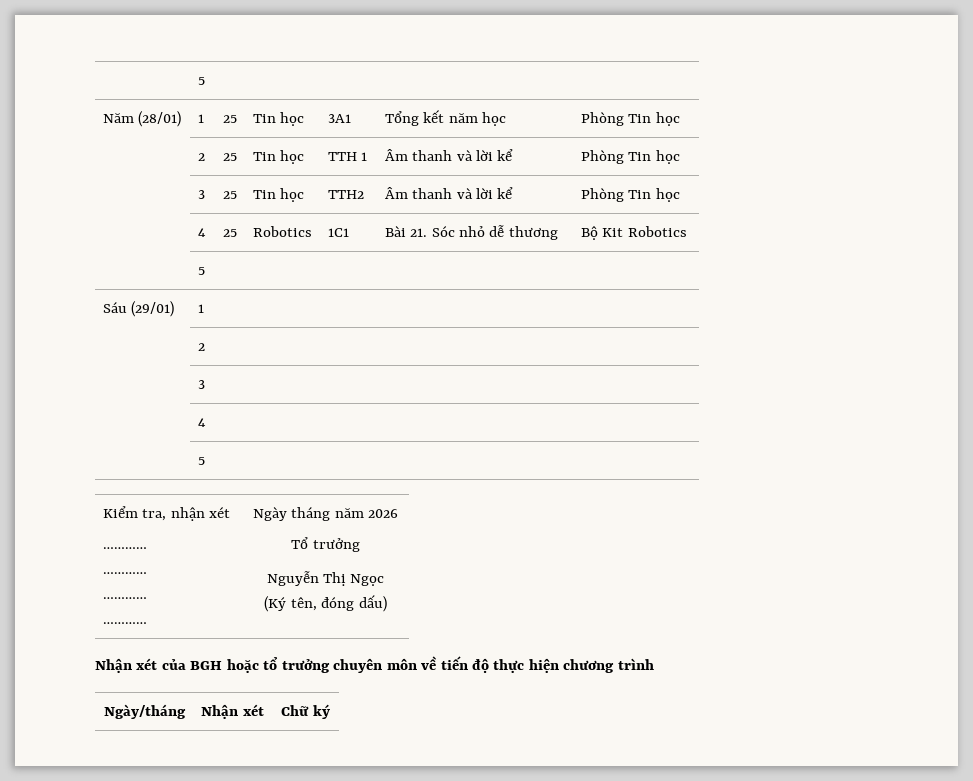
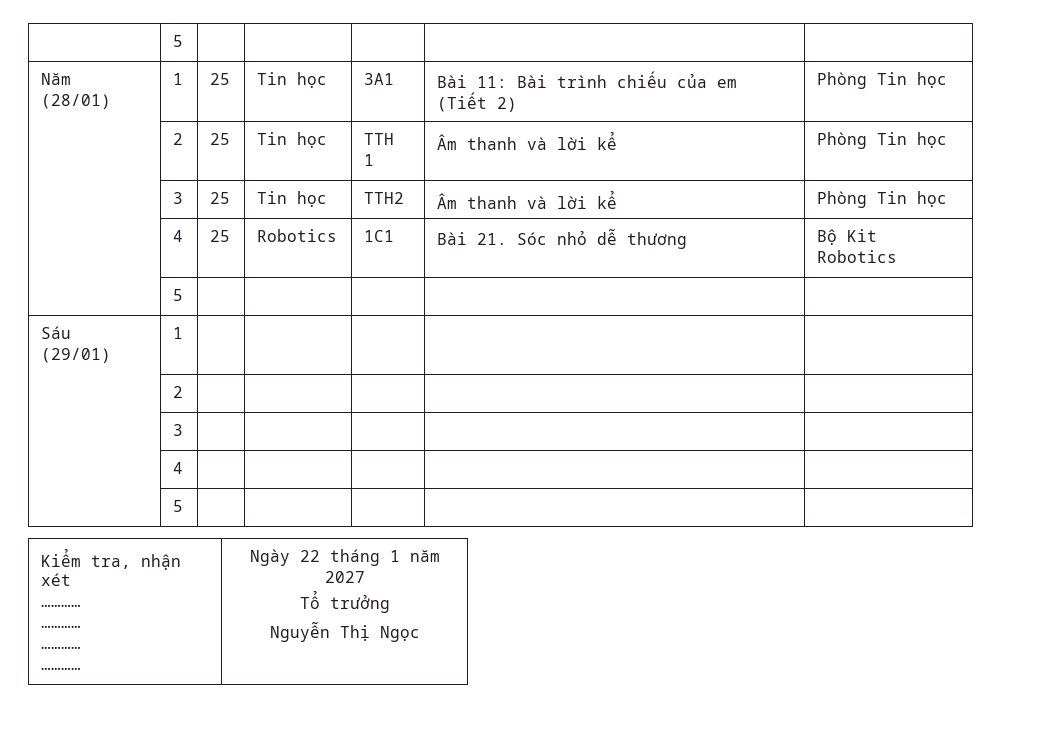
- Năm (28/01) | 1 | 25 | Tin học | 3A1 | Tổng kết năm học | Phòng Tin học
+ Năm (28/01) | 1 | 25 | Tin học | 3A1 | Bài 11: Bài trình chiếu của em (Tiết 2) | Phòng Tin học
  Kiểm tra, nhận xét
  …………
  …………
  …………
- ………… | Ngày tháng năm 2026
+ ………… | Ngày 22 tháng 1 năm 2027
  Tổ trưởng
  Nguyễn Thị Ngọc
- (Ký tên, đóng dấu)
- Nhận xét của BGH hoặc tổ trưởng chuyên môn về tiến độ thực hiện chương trình
- Ngày/tháng | Nhận xét | Chữ ký

